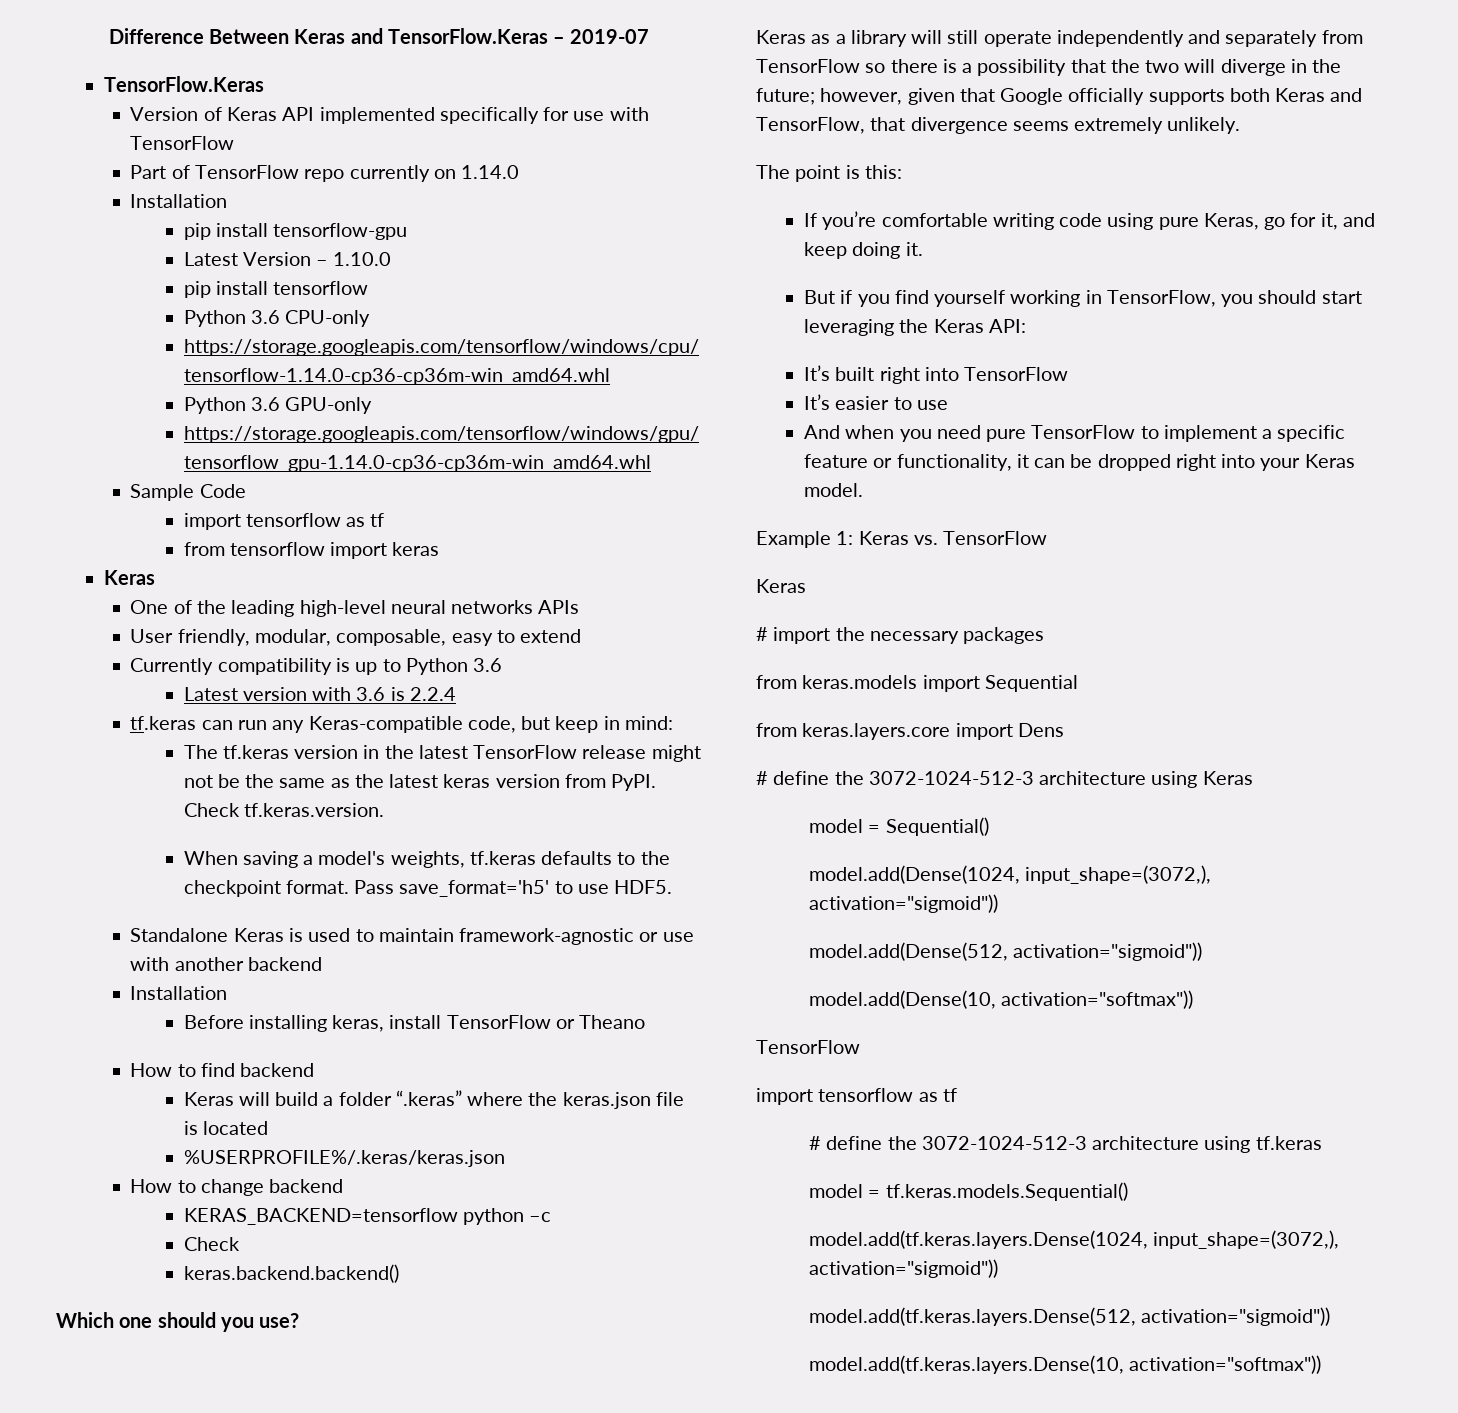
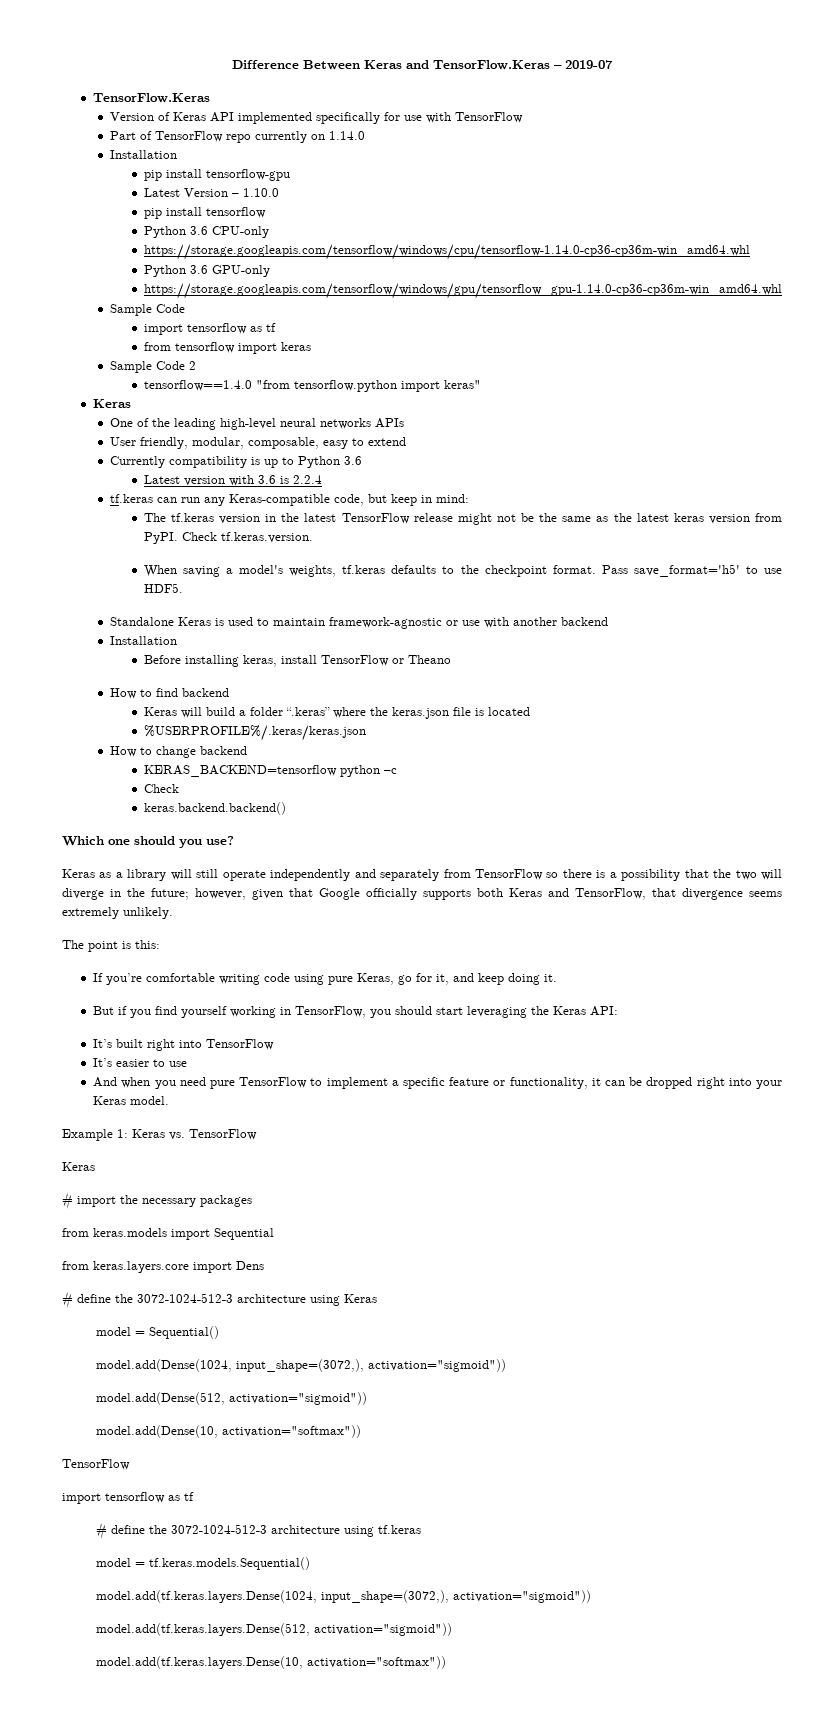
+ Sample Code 2
+ tensorflow==1.4.0 "from tensorflow.python import keras"

